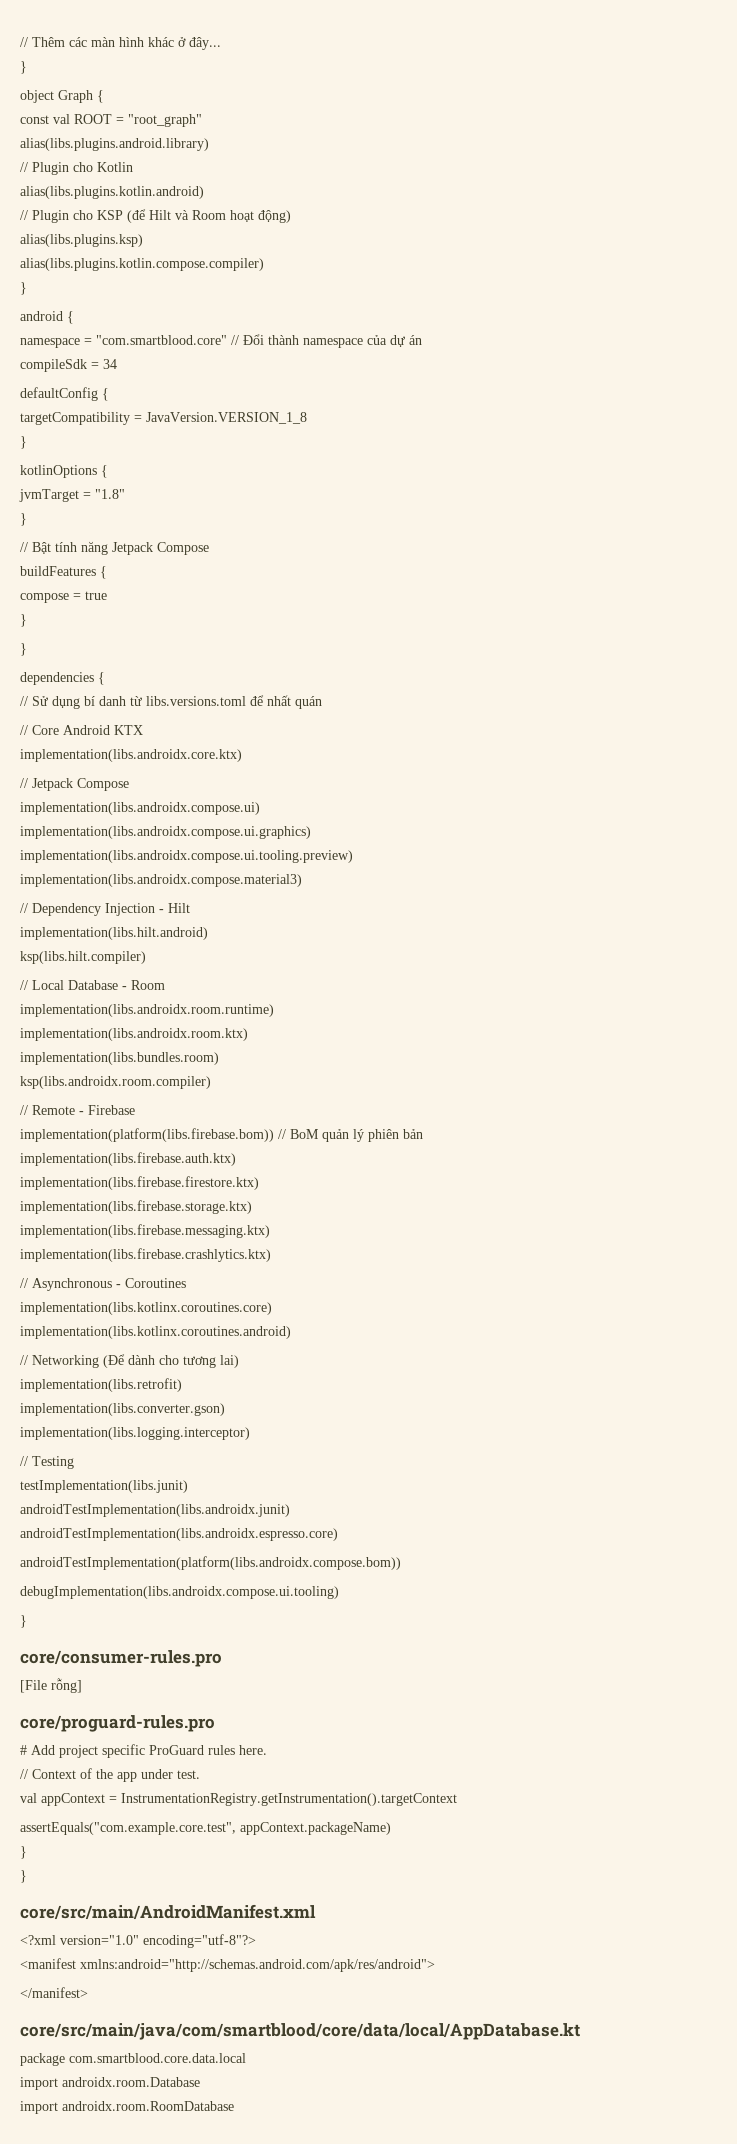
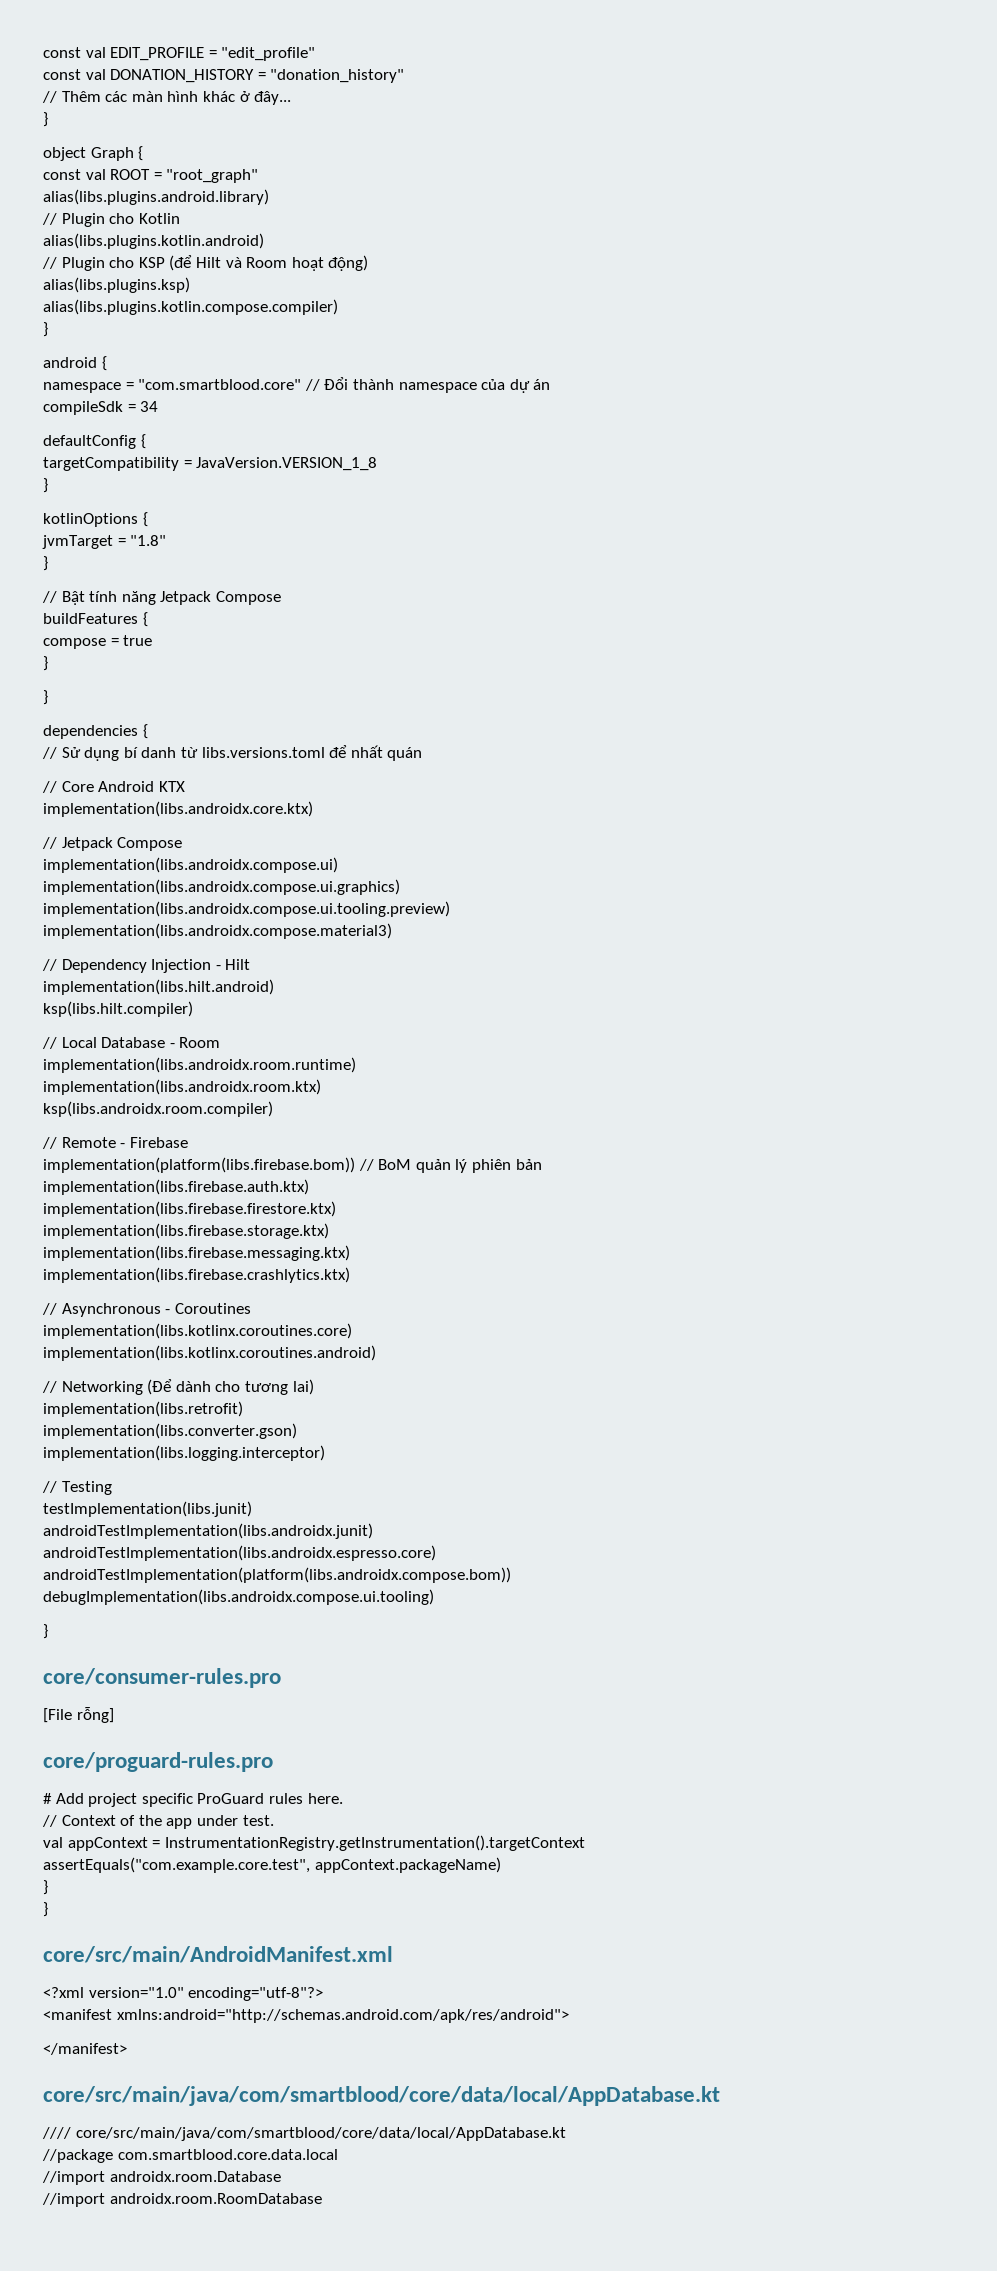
+ const val EDIT_PROFILE = "edit_profile"
+ const val DONATION_HISTORY = "donation_history"
- implementation(libs.bundles.room)
- package com.smartblood.core.data.local
+ //// core/src/main/java/com/smartblood/core/data/local/AppDatabase.kt
+ //package com.smartblood.core.data.local
- import androidx.room.Database
+ //import androidx.room.Database
- import androidx.room.RoomDatabase
+ //import androidx.room.RoomDatabase

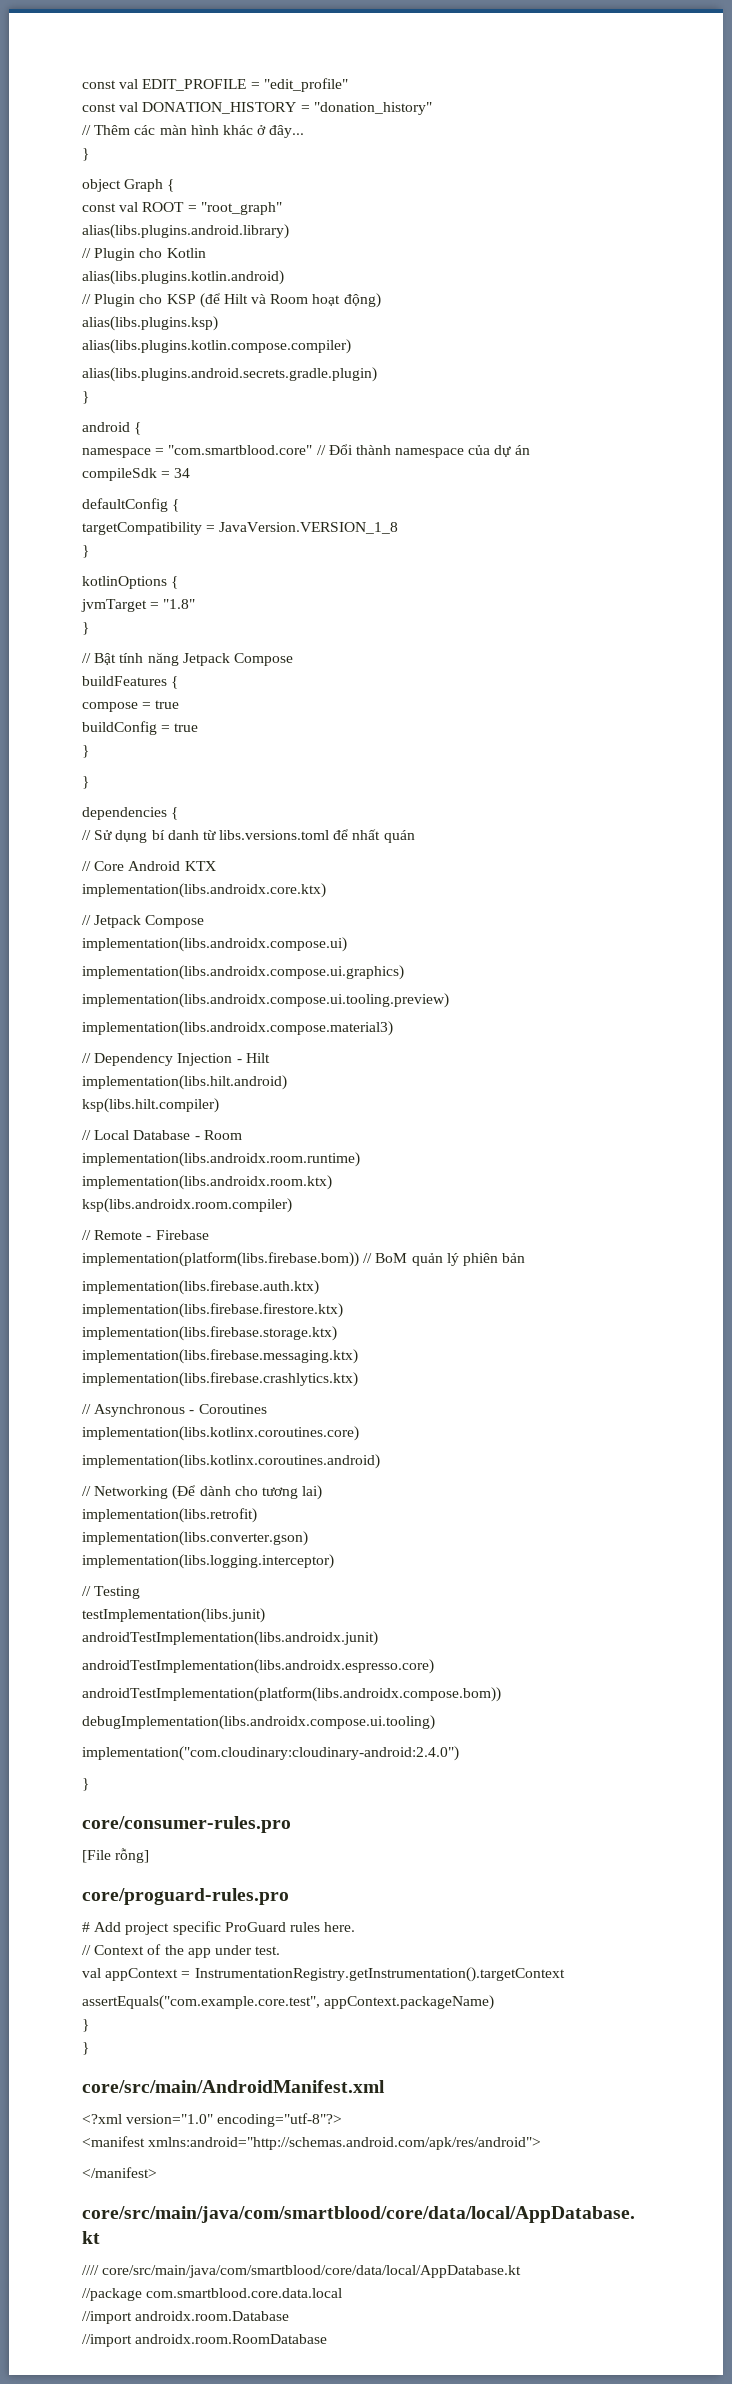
+ alias(libs.plugins.android.secrets.gradle.plugin)
+ buildConfig = true
+ implementation("com.cloudinary:cloudinary-android:2.4.0")

